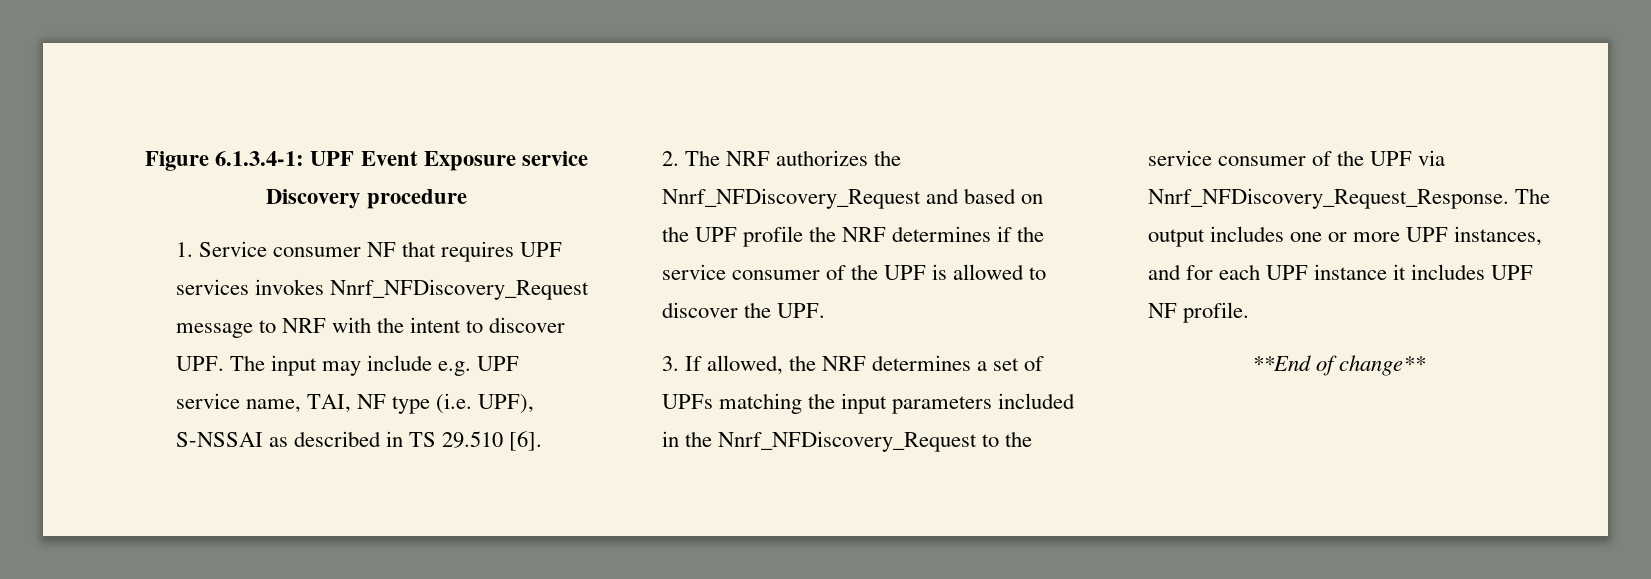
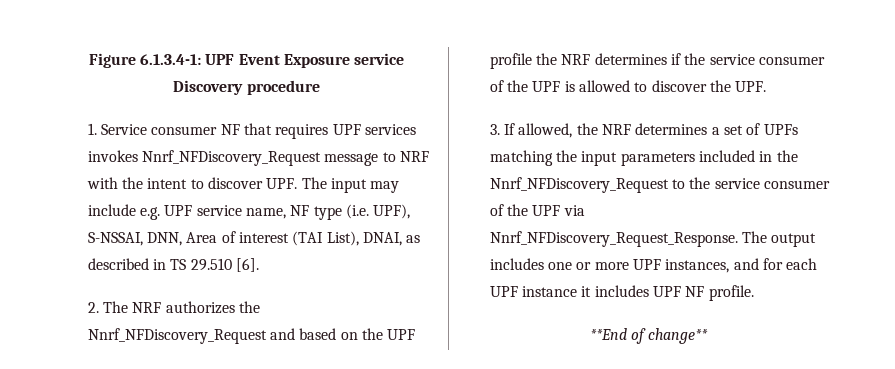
- 1. Service consumer NF that requires UPF services invokes Nnrf_NFDiscovery_Request message to NRF with the intent to discover UPF. The input may include e.g. UPF service name, TAI, NF type (i.e. UPF), S-NSSAI as described in TS 29.510 [6].
+ 1. Service consumer NF that requires UPF services invokes Nnrf_NFDiscovery_Request message to NRF with the intent to discover UPF. The input may include e.g. UPF service name, NF type (i.e. UPF), S-NSSAI, DNN, Area of interest (TAI List), DNAI, as described in TS 29.510 [6].

